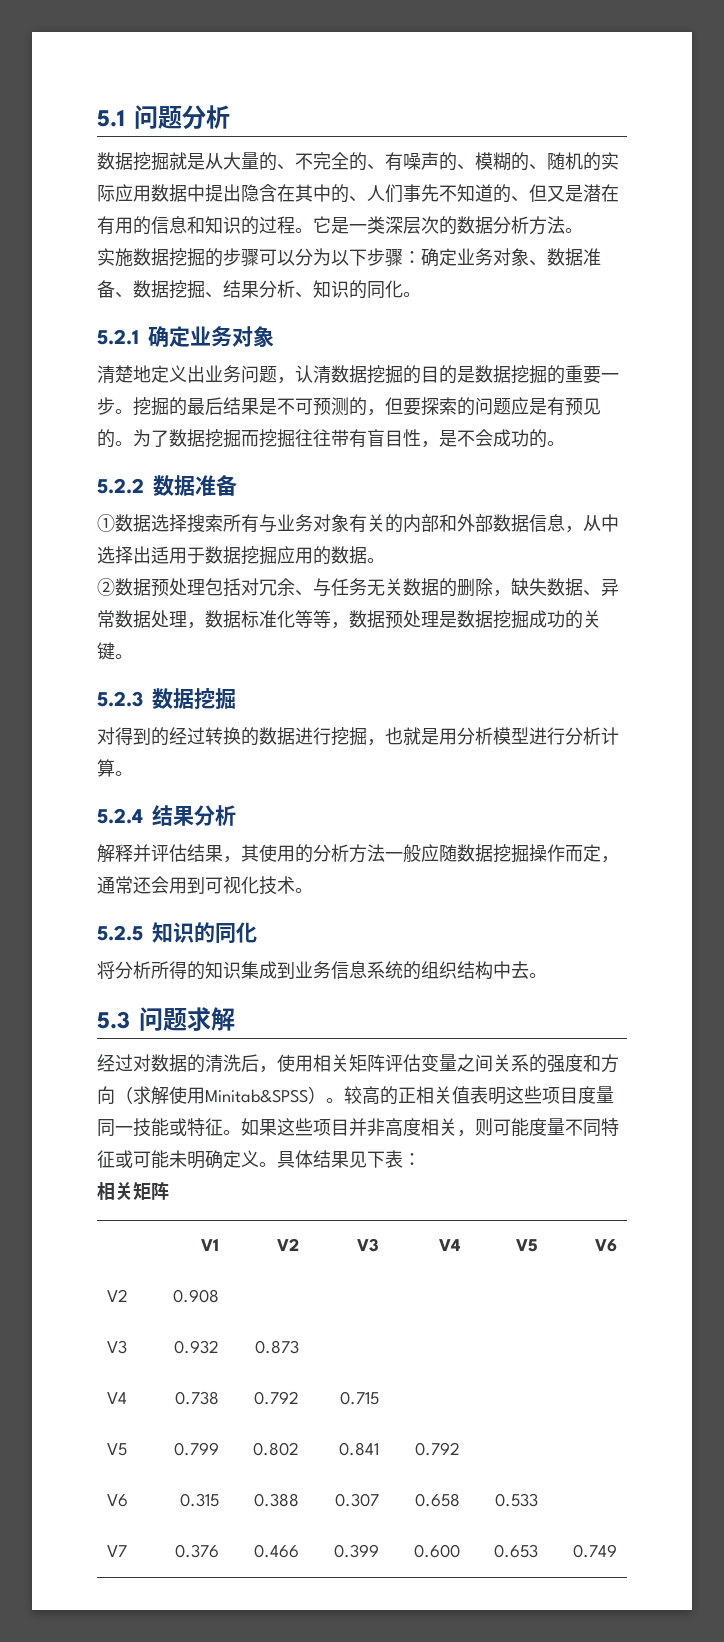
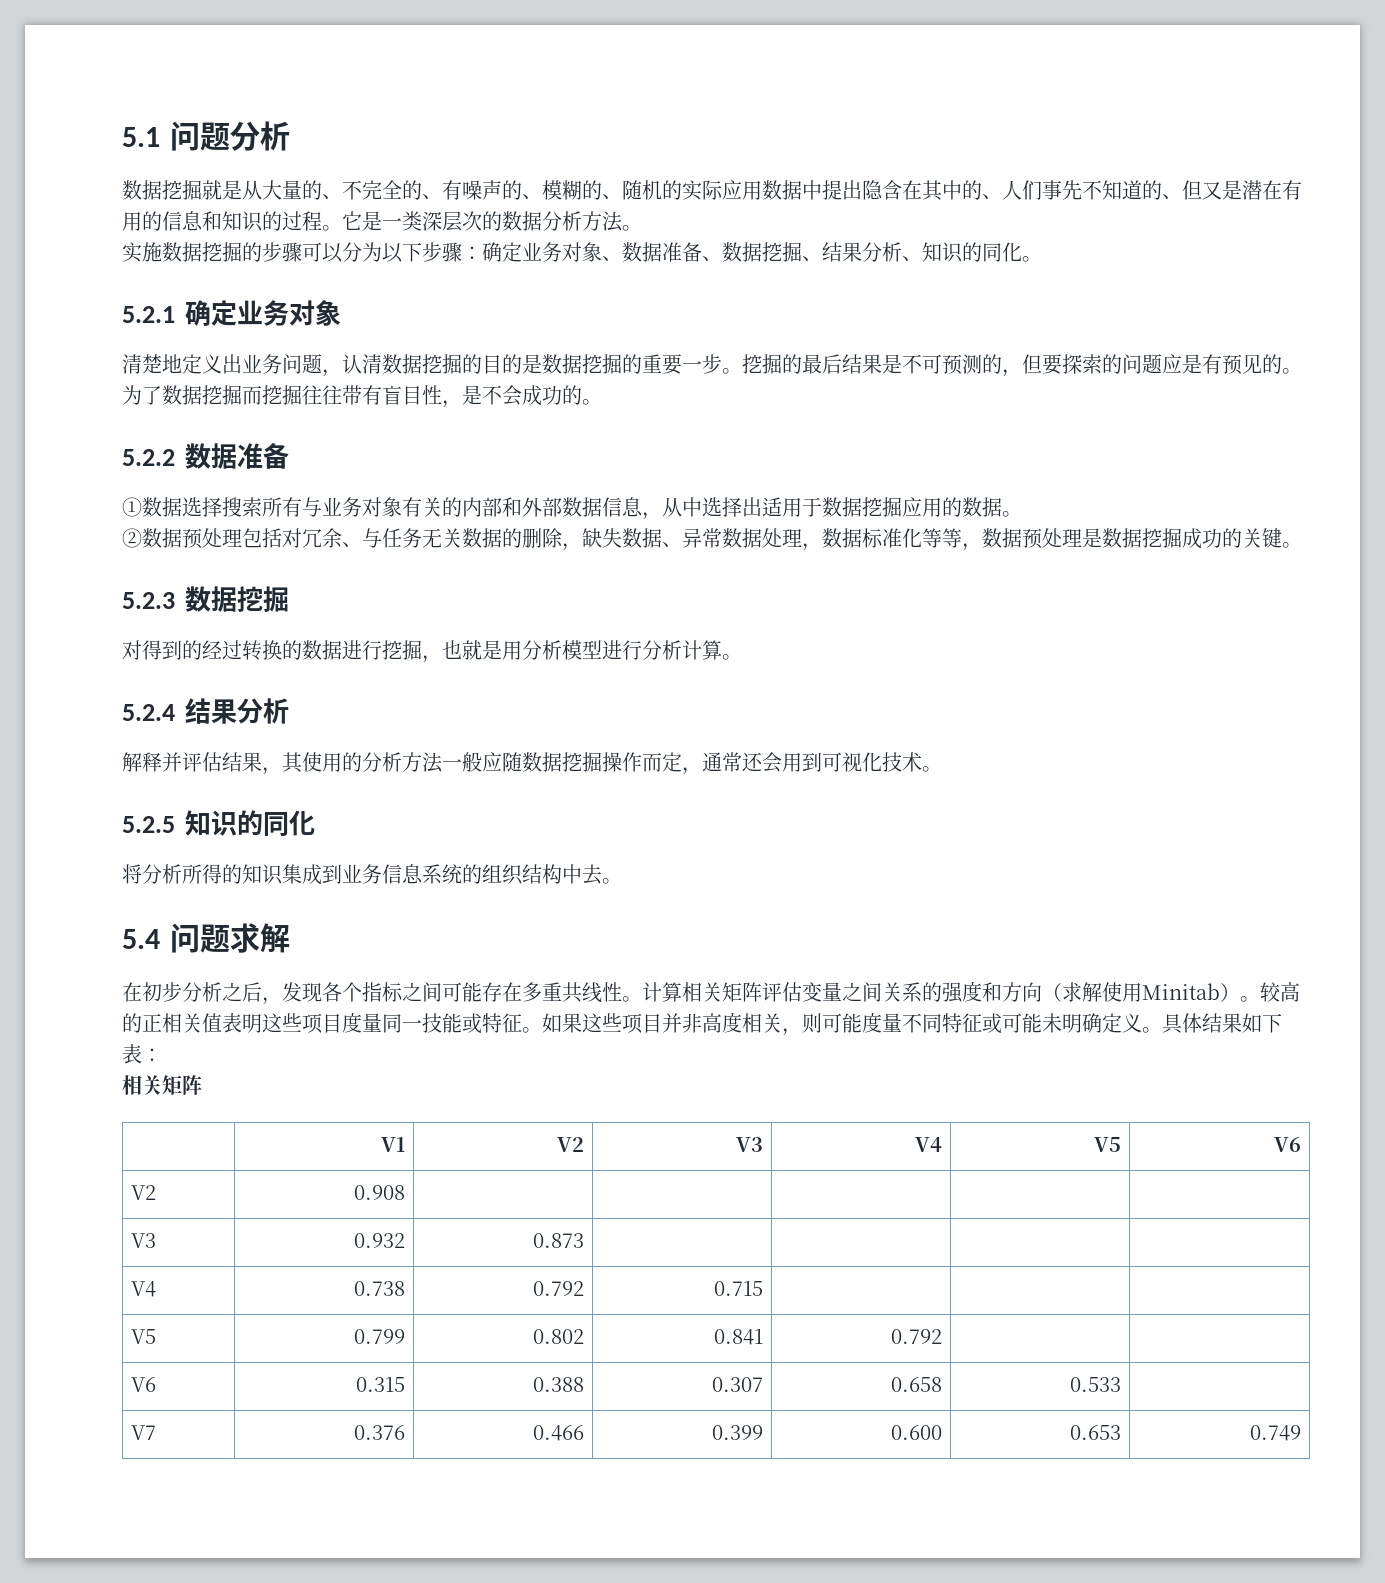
- 5.3问题求解
+ 5.4问题求解
- 经过对数据的清洗后，使用相关矩阵评估变量之间关系的强度和方向（求解使用Minitab&SPSS）。
+ 在初步分析之后，发现各个指标之间可能存在多重共线性。计算相关矩阵评估变量之间关系的强度和方向（求解使用Minitab）。
- 具体结果见下表：
+ 具体结果如下表：

